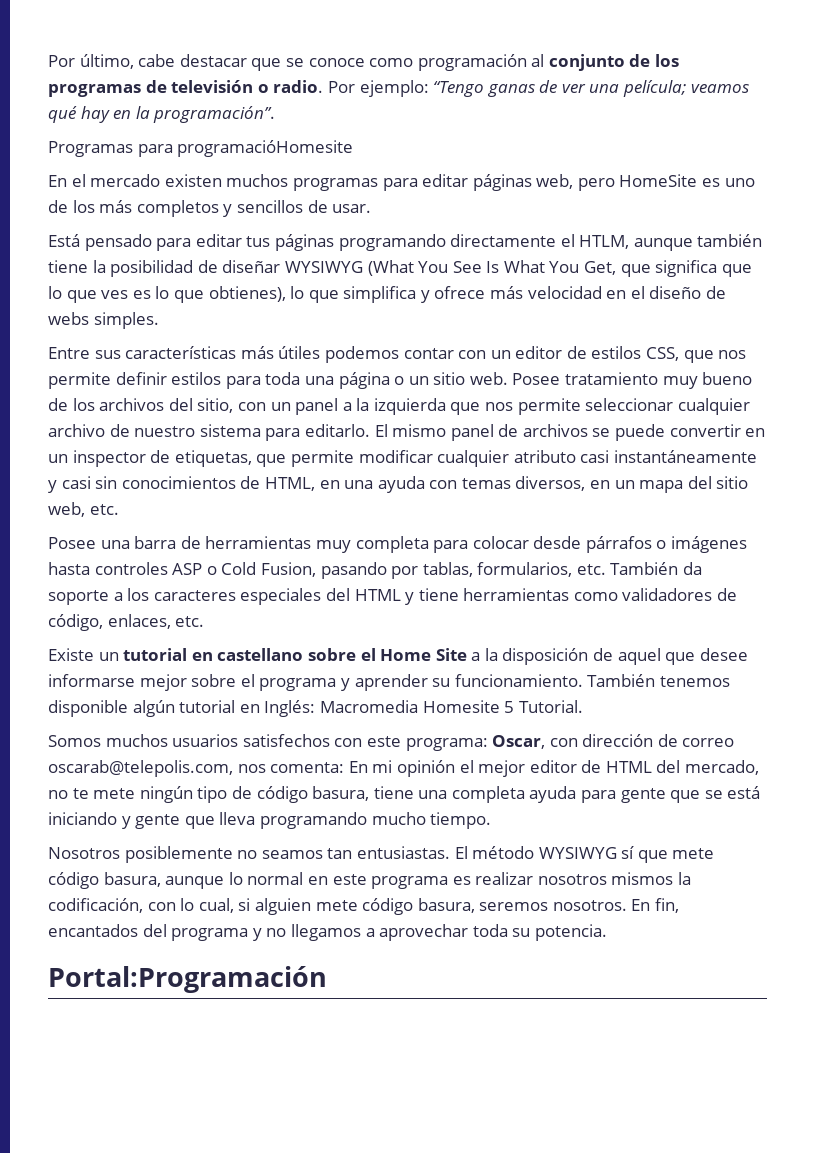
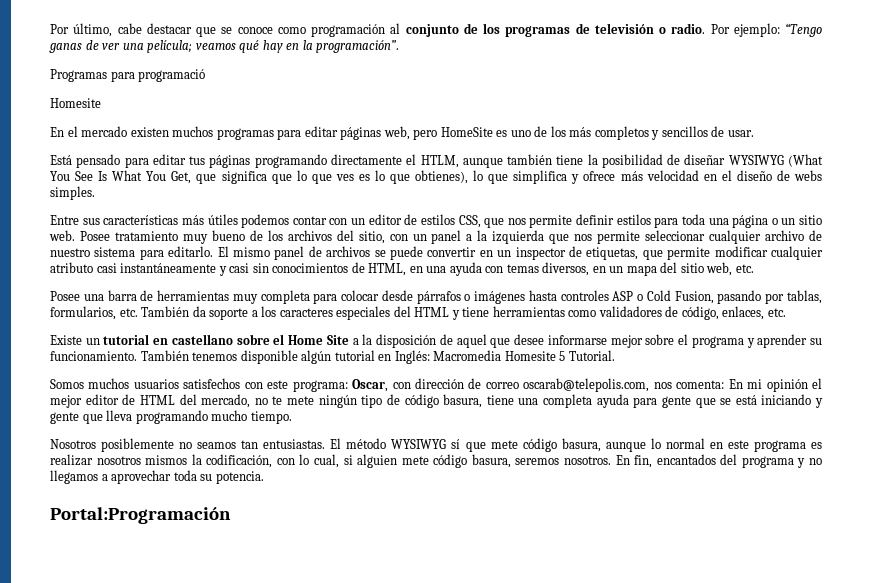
- Programas para programacióHomesite
+ Programas para programació
+ Homesite

